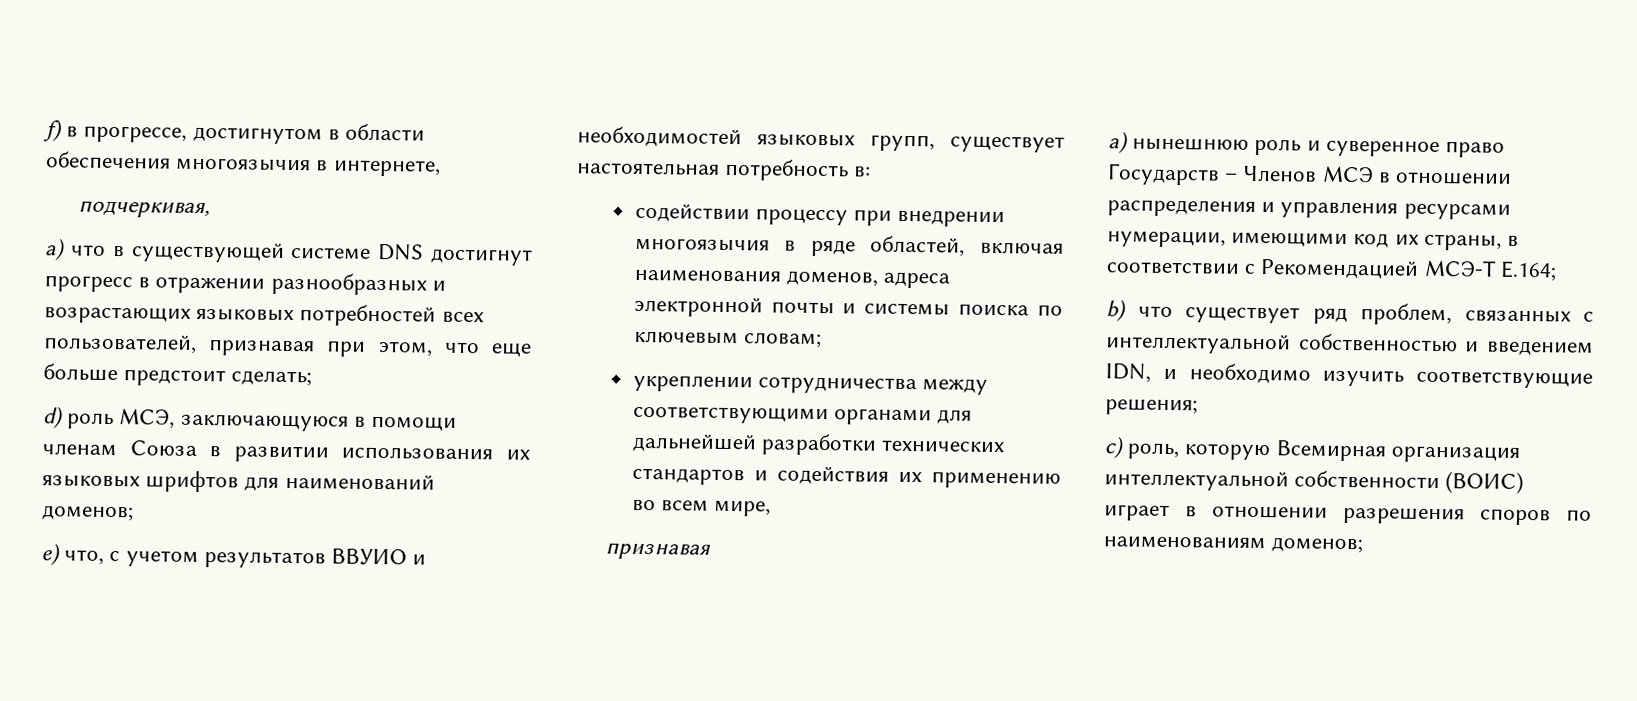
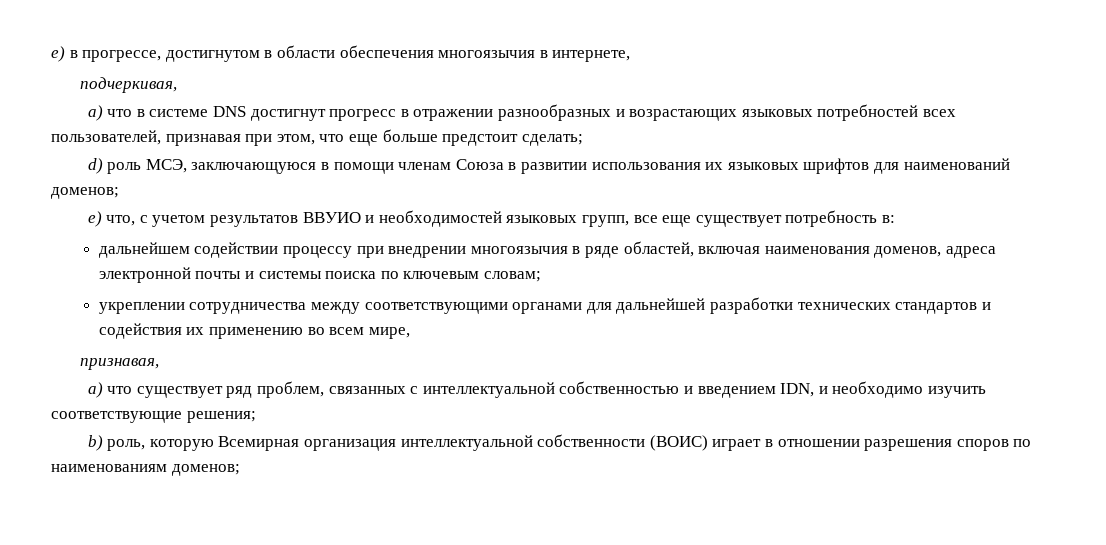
- f) в прогрессе, достигнутом в области обеспечения многоязычия в интернете,
+ e) в прогрессе, достигнутом в области обеспечения многоязычия в интернете,
- а) что в существующей системе DNS достигнут прогресс в отражении разнообразных и возрастающих языковых потребностей всех пользователей, признавая при этом, что еще больше предстоит сделать;
+ а) что в системе DNS достигнут прогресс в отражении разнообразных и возрастающих языковых потребностей всех пользователей, признавая при этом, что еще больше предстоит сделать;
- e) что, с учетом результатов ВВУИО и необходимостей языковых групп, существует настоятельная потребность в:
+ e) что, с учетом результатов ВВУИО и необходимостей языковых групп, все еще существует потребность в:
- содействии процессу при внедрении многоязычия в ряде областей, включая наименования доменов, адреса электронной почты и системы поиска по ключевым словам;
+ дальнейшем содействии процессу при внедрении многоязычия в ряде областей, включая наименования доменов, адреса электронной почты и системы поиска по ключевым словам;
  укреплении сотрудничества между соответствующими органами для дальнейшей разработки технических стандартов и содействия их применению во всем мире,
- признавая
- а) нынешнюю роль и суверенное право Государств – Членов МСЭ в отношении распределения и управления ресурсами нумерации, имеющими код их страны, в соответствии с Рекомендацией МСЭ-Т Е.164;
- b) что существует ряд проблем, связанных с интеллектуальной собственностью и введением IDN, и необходимо изучить соответствующие решения;
+ признавая,
+ a) что существует ряд проблем, связанных с интеллектуальной собственностью и введением IDN, и необходимо изучить соответствующие решения;
- с) роль, которую Всемирная организация интеллектуальной собственности (ВОИС) играет в отношении разрешения споров по наименованиям доменов;
+ b) роль, которую Всемирная организация интеллектуальной собственности (ВОИС) играет в отношении разрешения споров по наименованиям доменов;

